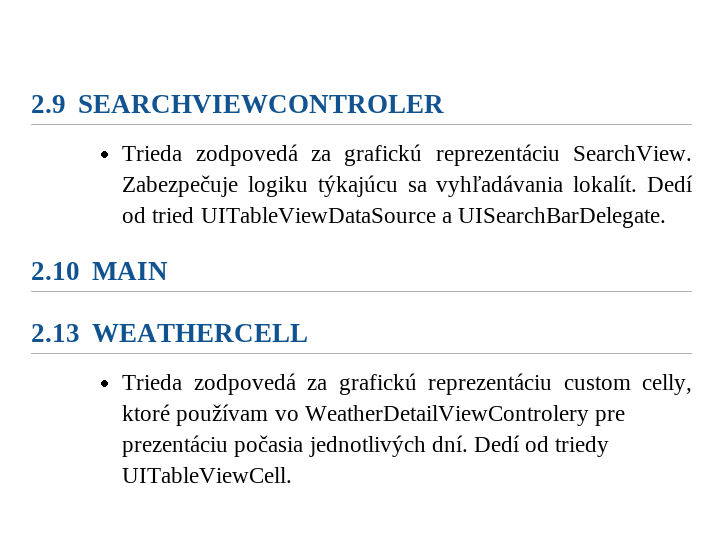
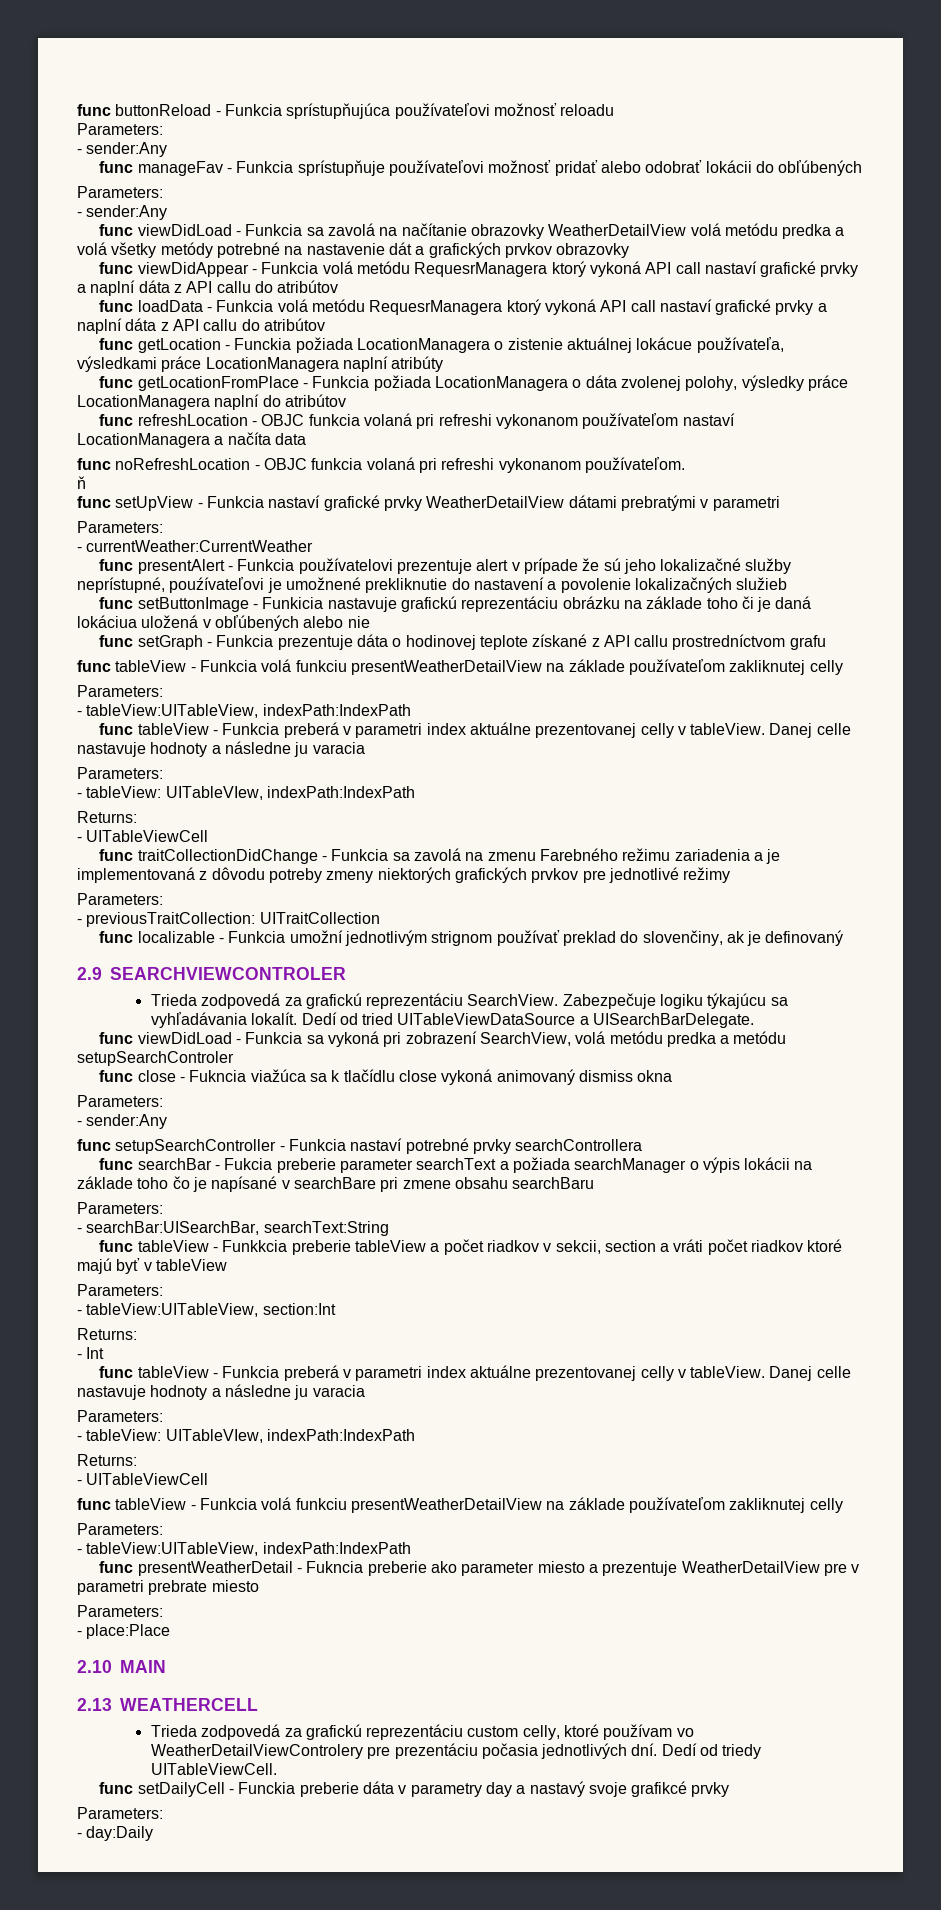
+ func buttonReload - Funkcia sprístupňujúca používateľovi možnosť reloadu
+ Parameters:
+ - sender:Any
+ func manageFav - Funkcia sprístupňuje používateľovi možnosť pridať alebo odobrať lokácii do obľúbených
+ Parameters:
+ - sender:Any
+ func viewDidLoad - Funkcia sa zavolá na načítanie obrazovky WeatherDetailView volá metódu predka a volá všetky metódy potrebné na nastavenie dát a grafických prvkov obrazovky
+ func viewDidAppear - Funkcia volá metódu RequesrManagera ktorý vykoná API call nastaví grafické prvky a naplní dáta z API callu do atribútov
+ func loadData - Funkcia volá metódu RequesrManagera ktorý vykoná API call nastaví grafické prvky a naplní dáta z API callu do atribútov
+ func getLocation - Funckia požiada LocationManagera o zistenie aktuálnej lokácue používateľa, výsledkami práce LocationManagera naplní atribúty
+ func getLocationFromPlace - Funkcia požiada LocationManagera o dáta zvolenej polohy, výsledky práce LocationManagera naplní do atribútov
+ func refreshLocation - OBJC funkcia volaná pri refreshi vykonanom používateľom nastaví LocationManagera a načíta data
+ func noRefreshLocation - OBJC funkcia volaná pri refreshi vykonanom používateľom.
+ ň
+ func setUpView - Funkcia nastaví grafické prvky WeatherDetailView dátami prebratými v parametri
+ Parameters:
+ - currentWeather:CurrentWeather
+ func presentAlert - Funkcia používatelovi prezentuje alert v prípade že sú jeho lokalizačné služby neprístupné, pouźívateľovi je umožnené prekliknutie do nastavení a povolenie lokalizačných služieb
+ func setButtonImage - Funkicia nastavuje grafickú reprezentáciu obrázku na základe toho či je daná lokáciua uložená v obľúbených alebo nie
+ func setGraph - Funkcia prezentuje dáta o hodinovej teplote získané z API callu prostredníctvom grafu
+ func tableView - Funkcia volá funkciu presentWeatherDetailView na základe používateľom zakliknutej celly
+ Parameters:
+ - tableView:UITableView, indexPath:IndexPath
+ func tableView - Funkcia preberá v parametri index aktuálne prezentovanej celly v tableView. Danej celle nastavuje hodnoty a následne ju varacia
+ Parameters:
+ - tableView: UITableVIew, indexPath:IndexPath
+ Returns:
+ - UITableViewCell
+ func traitCollectionDidChange - Funkcia sa zavolá na zmenu Farebného režimu zariadenia a je implementovaná z dôvodu potreby zmeny niektorých grafických prvkov pre jednotlivé režimy
+ Parameters:
+ - previousTraitCollection: UITraitCollection
+ func localizable - Funkcia umožní jednotlivým strignom používať preklad do slovenčiny, ak je definovaný
+ func viewDidLoad - Funkcia sa vykoná pri zobrazení SearchView, volá metódu predka a metódu setupSearchControler
+ func close - Fukncia viažúca sa k tlačídlu close vykoná animovaný dismiss okna
+ Parameters:
+ - sender:Any
+ func setupSearchController - Funkcia nastaví potrebné prvky searchControllera
+ func searchBar - Fukcia preberie parameter searchText a požiada searchManager o výpis lokácii na základe toho čo je napísané v searchBare pri zmene obsahu searchBaru
+ Parameters:
+ - searchBar:UISearchBar, searchText:String
+ func tableView - Funkkcia preberie tableView a počet riadkov v sekcii, section a vráti počet riadkov ktoré majú byť v tableView
+ Parameters:
+ - tableView:UITableView, section:Int
+ Returns:
+ - Int
+ func tableView - Funkcia preberá v parametri index aktuálne prezentovanej celly v tableView. Danej celle nastavuje hodnoty a následne ju varacia
+ Parameters:
+ - tableView: UITableVIew, indexPath:IndexPath
+ Returns:
+ - UITableViewCell
+ func tableView - Funkcia volá funkciu presentWeatherDetailView na základe používateľom zakliknutej celly
+ Parameters:
+ - tableView:UITableView, indexPath:IndexPath
+ func presentWeatherDetail - Fukncia preberie ako parameter miesto a prezentuje WeatherDetailView pre v parametri prebrate miesto
+ Parameters:
+ - place:Place
+ func setDailyCell - Funckia preberie dáta v parametry day a nastavý svoje grafikcé prvky
+ Parameters:
+ - day:Daily

